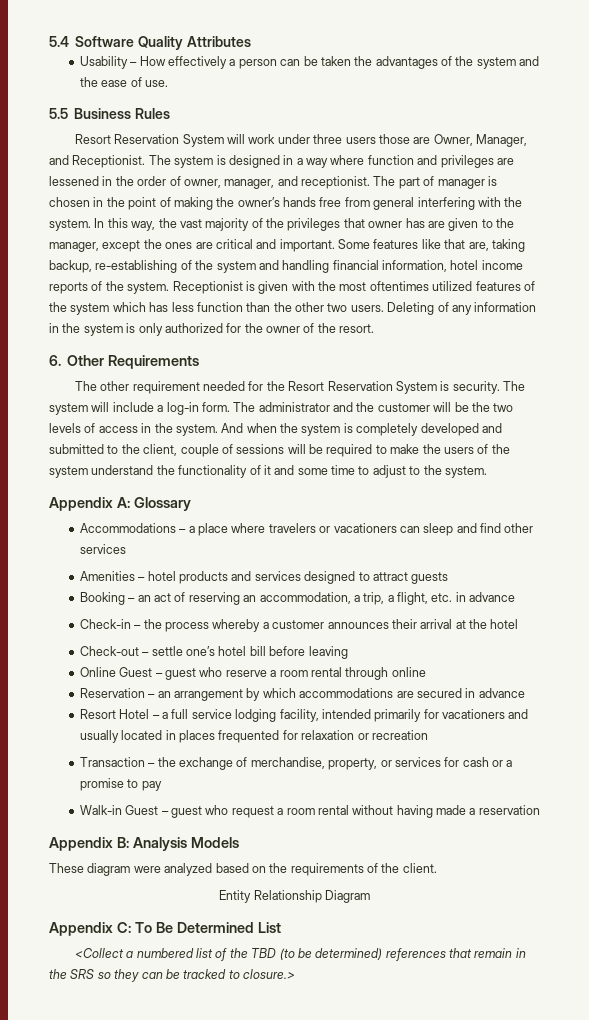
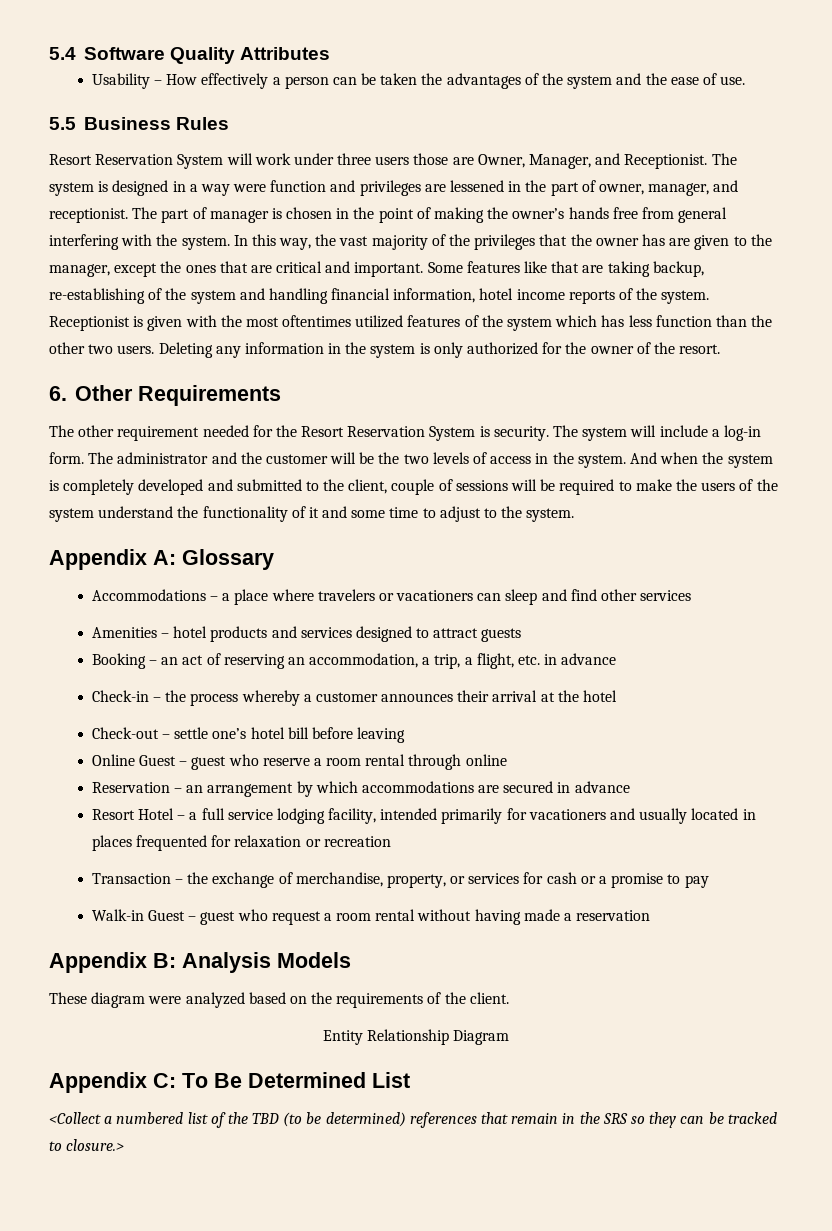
- The system is designed in a way where function and privileges are lessened in the order of owner, manager, and receptionist.
+ The system is designed in a way were function and privileges are lessened in the part of owner, manager, and receptionist.
- In this way, the vast majority of the privileges that owner has are given to the manager, except the ones are critical and important.
+ In this way, the vast majority of the privileges that the owner has are given to the manager, except the ones that are critical and important.
- Some features like that are, taking backup, re-establishing of the system and handling financial information, hotel income reports of the system.
+ Some features like that are taking backup, re-establishing of the system and handling financial information, hotel income reports of the system.
- Deleting of any information in the system is only authorized for the owner of the resort.
+ Deleting any information in the system is only authorized for the owner of the resort.

